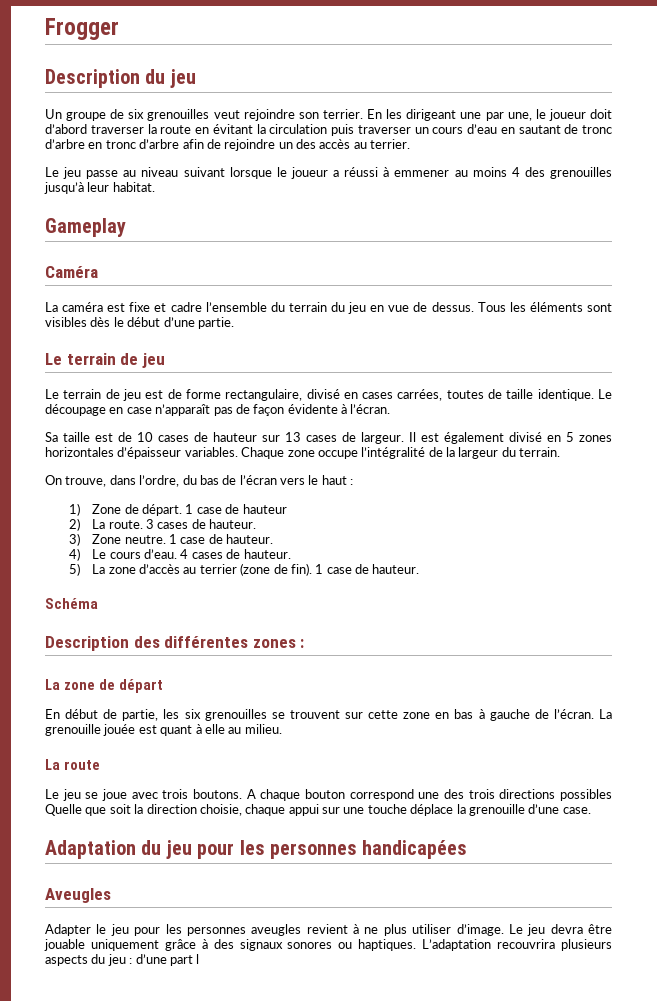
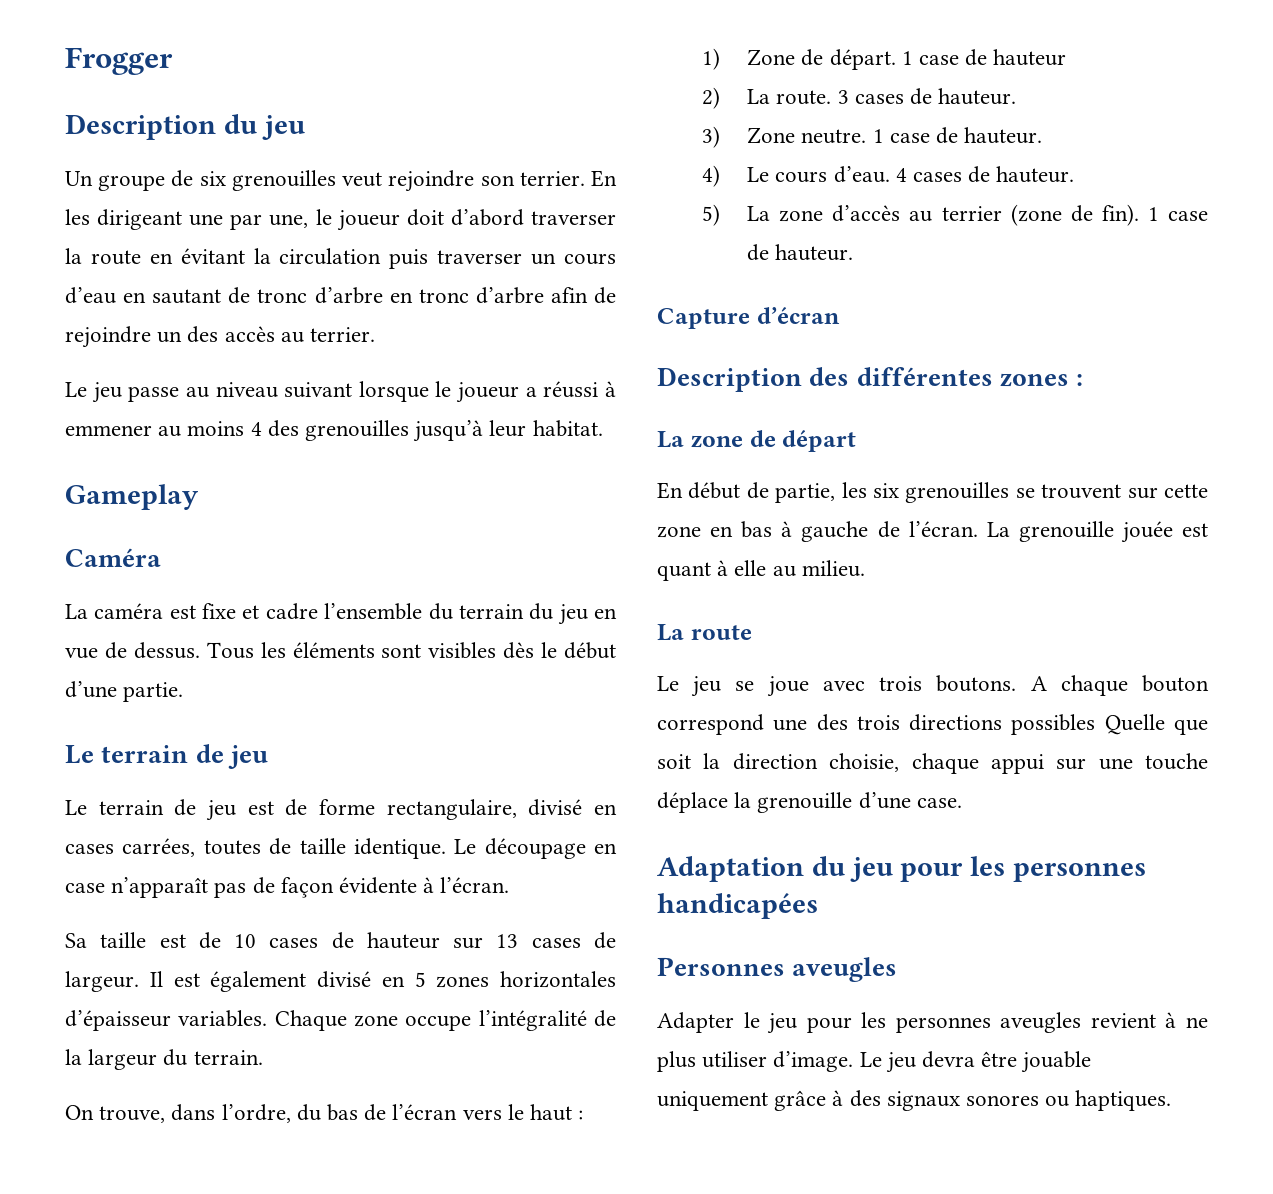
- Schéma
+ Capture d’écran
- Aveugles
+ Personnes aveugles
- L’adaptation recouvrira plusieurs aspects du jeu : d’une part l

